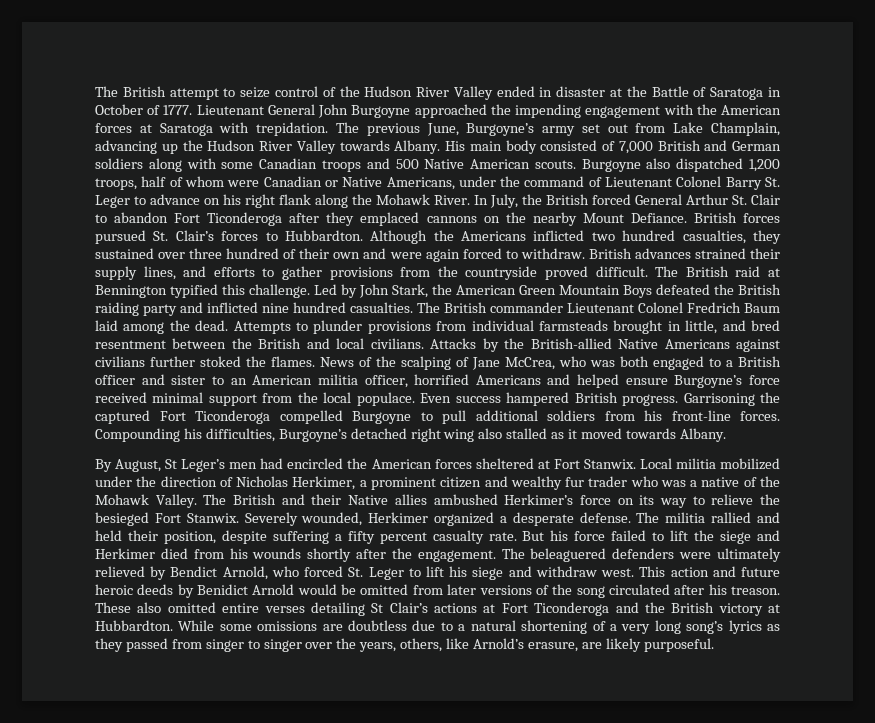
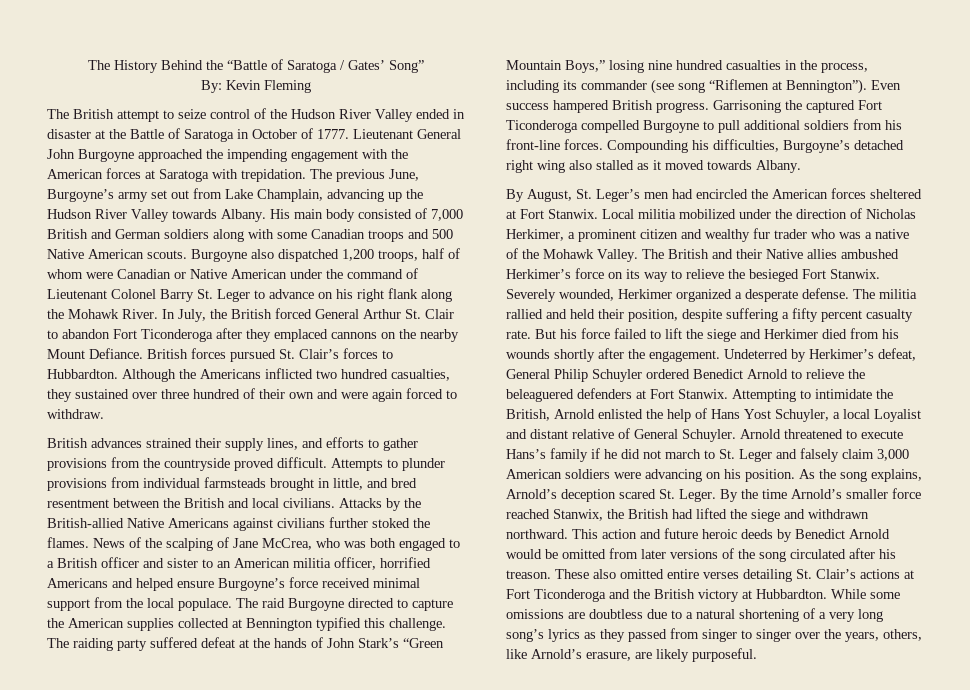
+ The History Behind the “Battle of Saratoga / Gates’ Song”
+ By: Kevin Fleming
- Burgoyne also dispatched 1,200 troops, half of whom were Canadian or Native Americans, under the command of Lieutenant Colonel Barry St. Leger to advance on his right flank along the Mohawk River.
+ Burgoyne also dispatched 1,200 troops, half of whom were Canadian or Native American under the command of Lieutenant Colonel Barry St. Leger to advance on his right flank along the Mohawk River.
- Although the Americans inflicted two hundred casualties, they sustained over three hundred of their own and were again forced to withdraw. British advances strained their supply lines, and efforts to gather provisions from the countryside proved difficult.
+ Although the Americans inflicted two hundred casualties, they sustained over three hundred of their own and were again forced to withdraw.
+ British advances strained their supply lines, and efforts to gather provisions from the countryside proved difficult.
- The British raid at Bennington typified this challenge. Led by John Stark, the American Green Mountain Boys defeated the British raiding party and inflicted nine hundred casualties. The British commander Lieutenant Colonel Fredrich Baum laid among the dead.
+ The raid Burgoyne directed to capture the American supplies collected at Bennington typified this challenge. The raiding party suffered defeat at the hands of John Stark’s “Green Mountain Boys,” losing nine hundred casualties in the process, including its commander (see song “Riflemen at Bennington”).
- By August, St Leger’s men had encircled the American forces sheltered at Fort Stanwix.
+ By August, St. Leger’s men had encircled the American forces sheltered at Fort Stanwix.
- The beleaguered defenders were ultimately relieved by Bendict Arnold, who forced St. Leger to lift his siege and withdraw west.
+ Undeterred by Herkimer’s defeat, General Philip Schuyler ordered Benedict Arnold to relieve the beleaguered defenders at Fort Stanwix. Attempting to intimidate the British, Arnold enlisted the help of Hans Yost Schuyler, a local Loyalist and distant relative of General Schuyler. Arnold threatened to execute Hans’s family if he did not march to St. Leger and falsely claim 3,000 American soldiers were advancing on his position. As the song explains, Arnold’s deception scared St. Leger. By the time Arnold’s smaller force reached Stanwix, the British had lifted the siege and withdrawn northward.
- This action and future heroic deeds by Benidict Arnold would be omitted from later versions of the song circulated after his treason.
+ This action and future heroic deeds by Benedict Arnold would be omitted from later versions of the song circulated after his treason.
- These also omitted entire verses detailing St Clair’s actions at Fort Ticonderoga and the British victory at Hubbardton.
+ These also omitted entire verses detailing St. Clair’s actions at Fort Ticonderoga and the British victory at Hubbardton.

